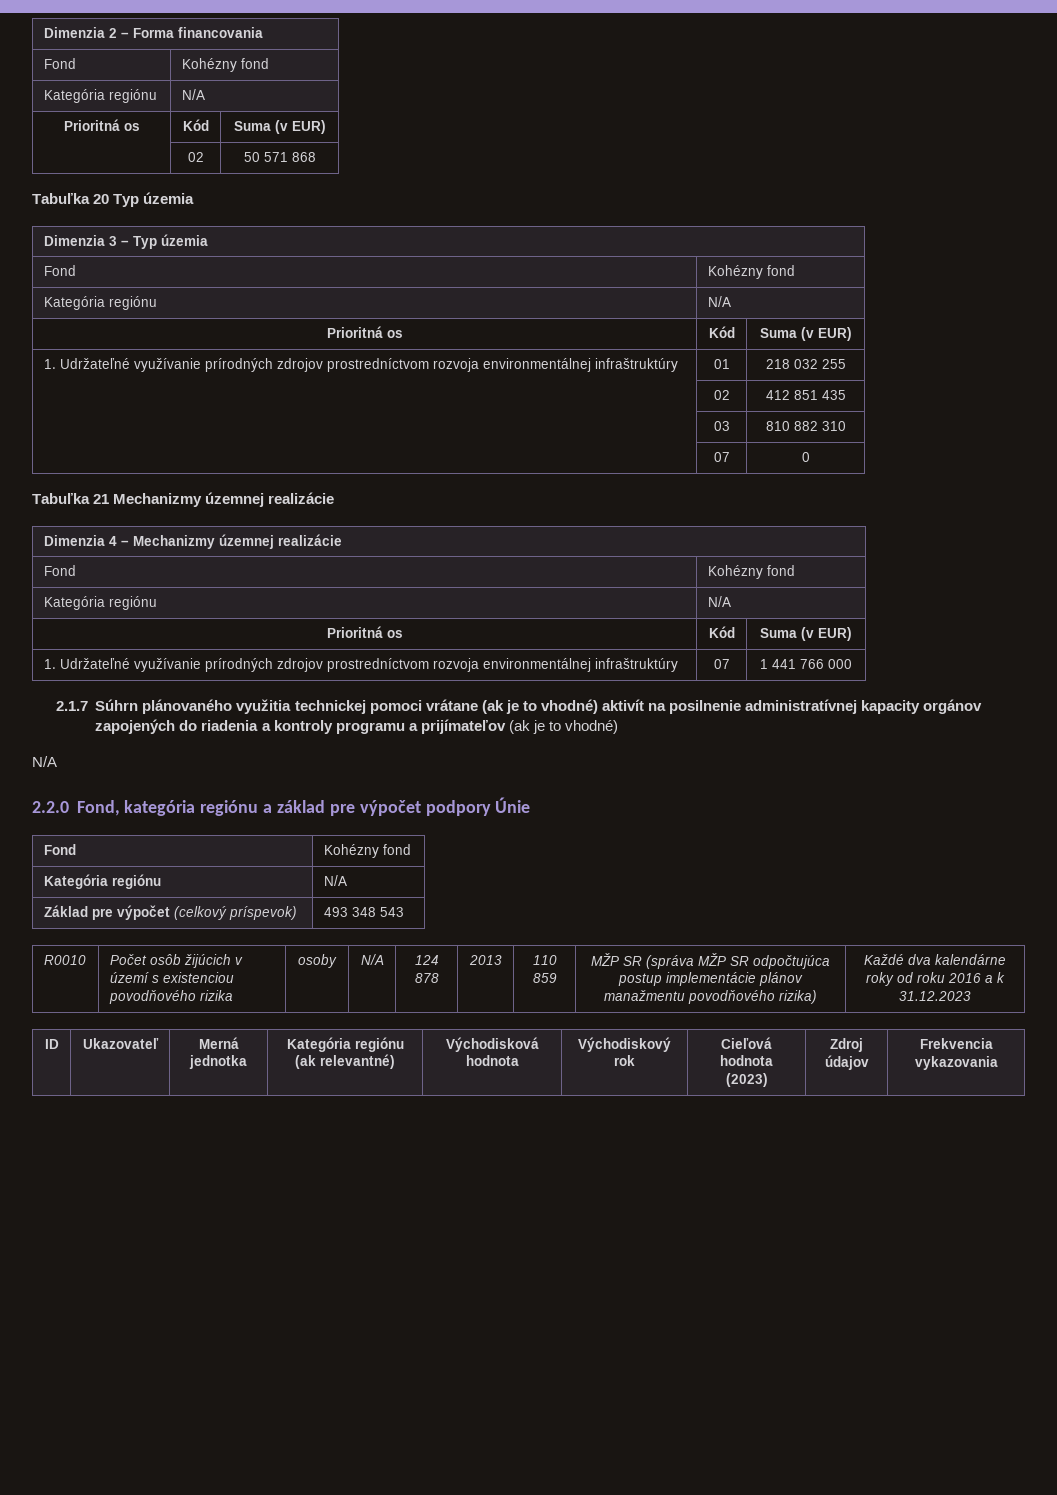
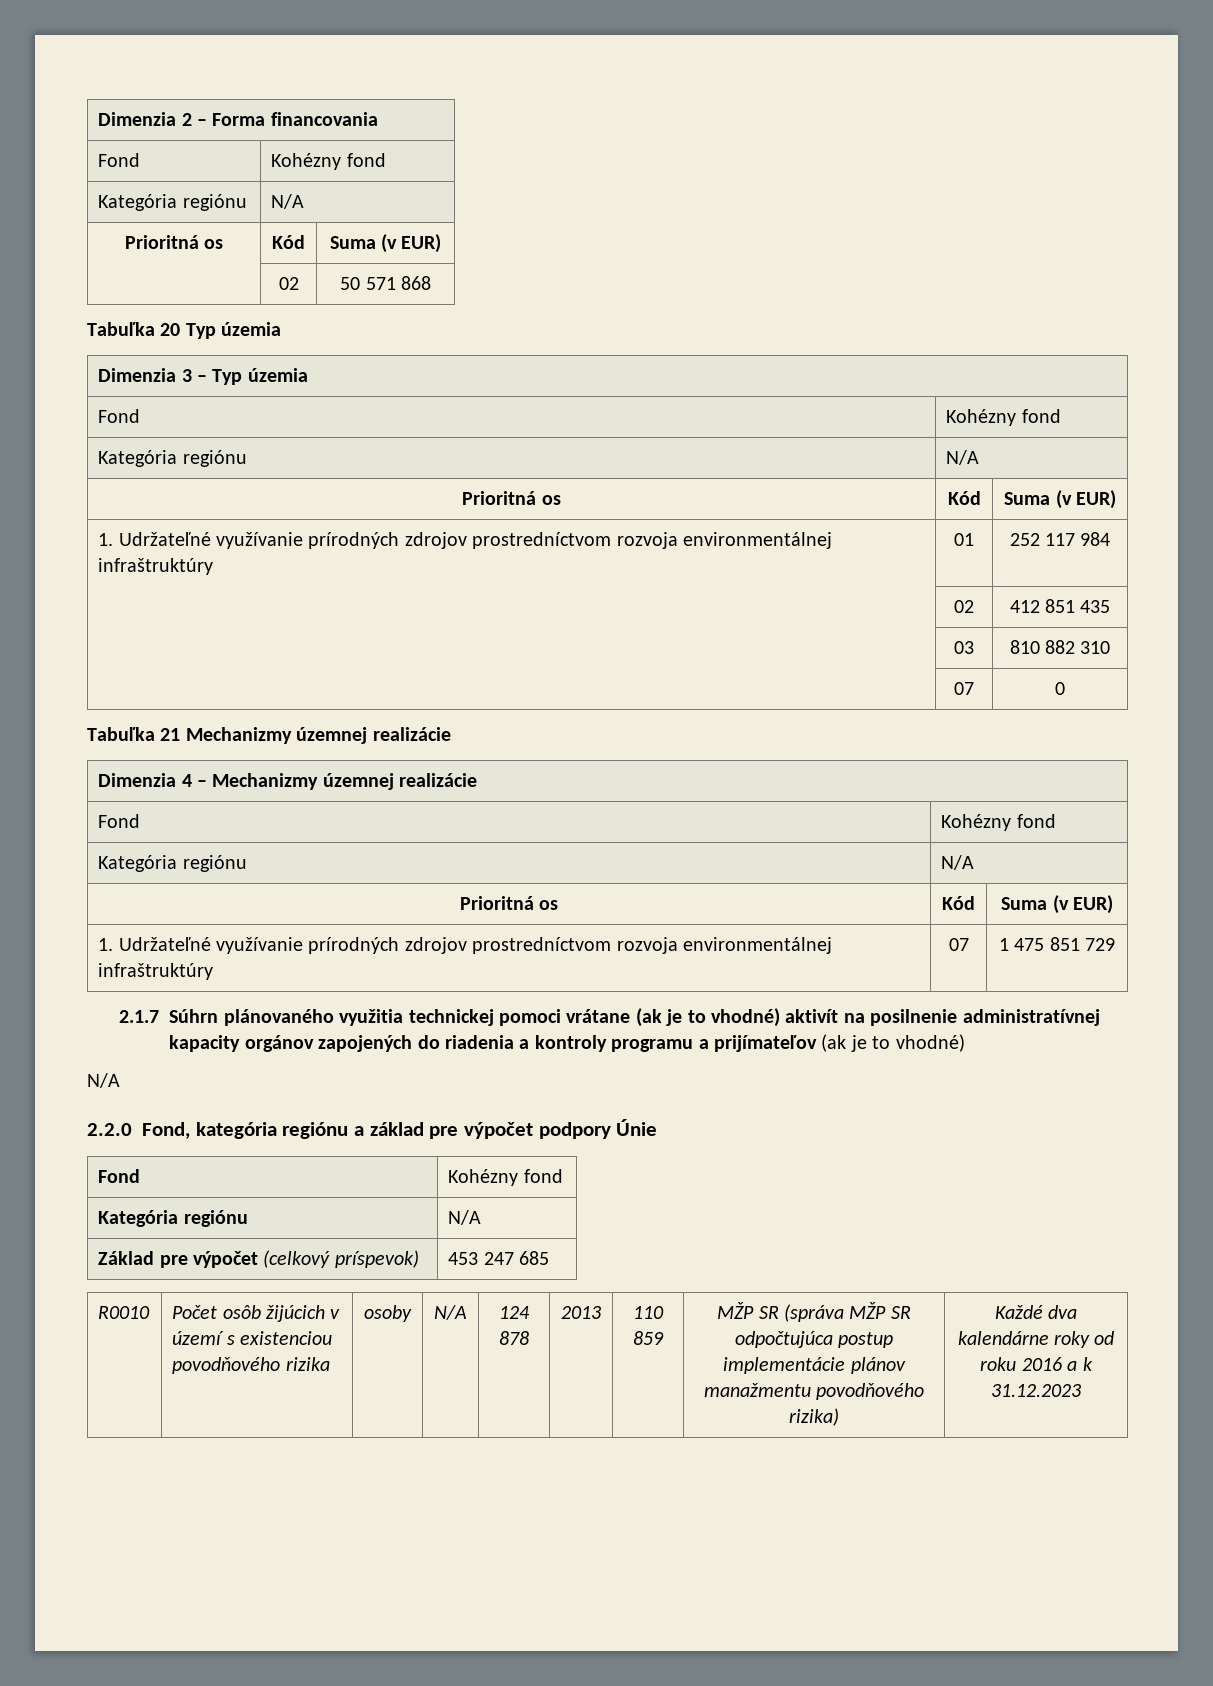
- 1. Udržateľné využívanie prírodných zdrojov prostredníctvom rozvoja environmentálnej infraštruktúry | 01 | 218 032 255
+ 1. Udržateľné využívanie prírodných zdrojov prostredníctvom rozvoja environmentálnej infraštruktúry | 01 | 252 117 984
- 1. Udržateľné využívanie prírodných zdrojov prostredníctvom rozvoja environmentálnej infraštruktúry | 07 | 1 441 766 000
+ 1. Udržateľné využívanie prírodných zdrojov prostredníctvom rozvoja environmentálnej infraštruktúry | 07 | 1 475 851 729
- Základ pre výpočet (celkový príspevok) | 493 348 543
+ Základ pre výpočet (celkový príspevok) | 453 247 685
- ID | Ukazovateľ | Merná jednotka | Kategória regiónu (ak relevantné) | Východisková hodnota | Východiskový rok | Cieľová hodnota (2023) | Zdroj údajov | Frekvencia vykazovania

